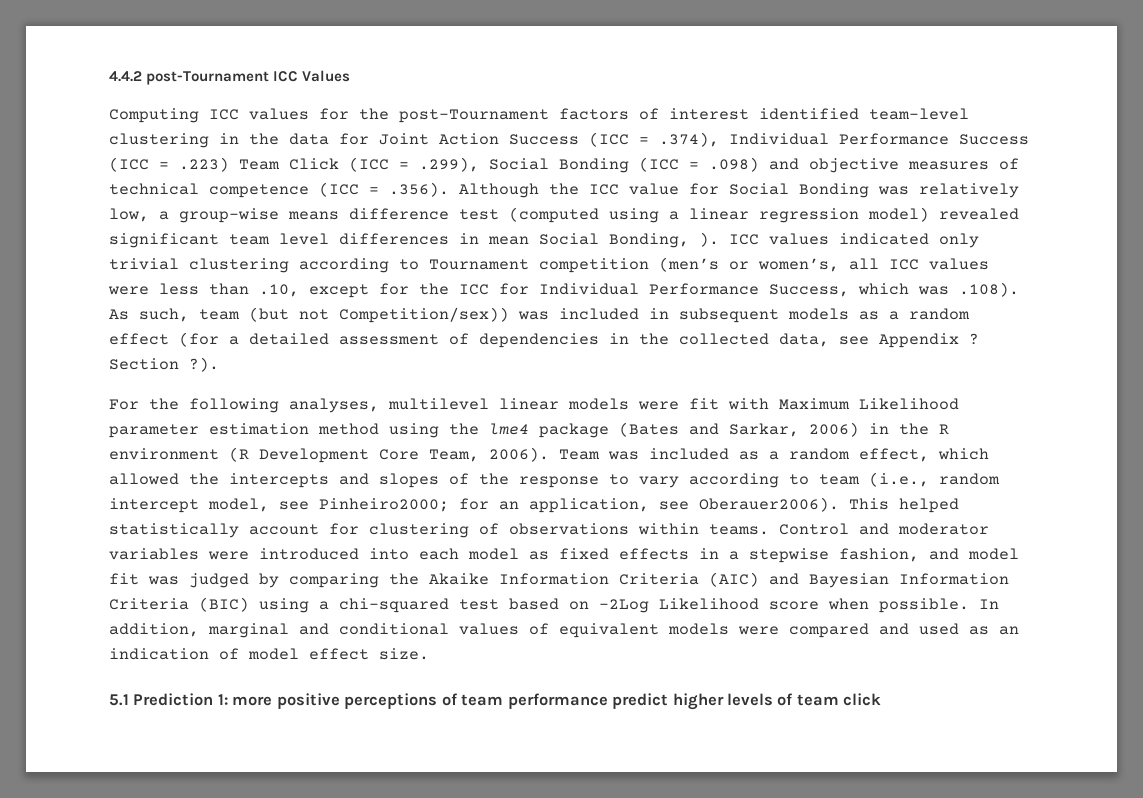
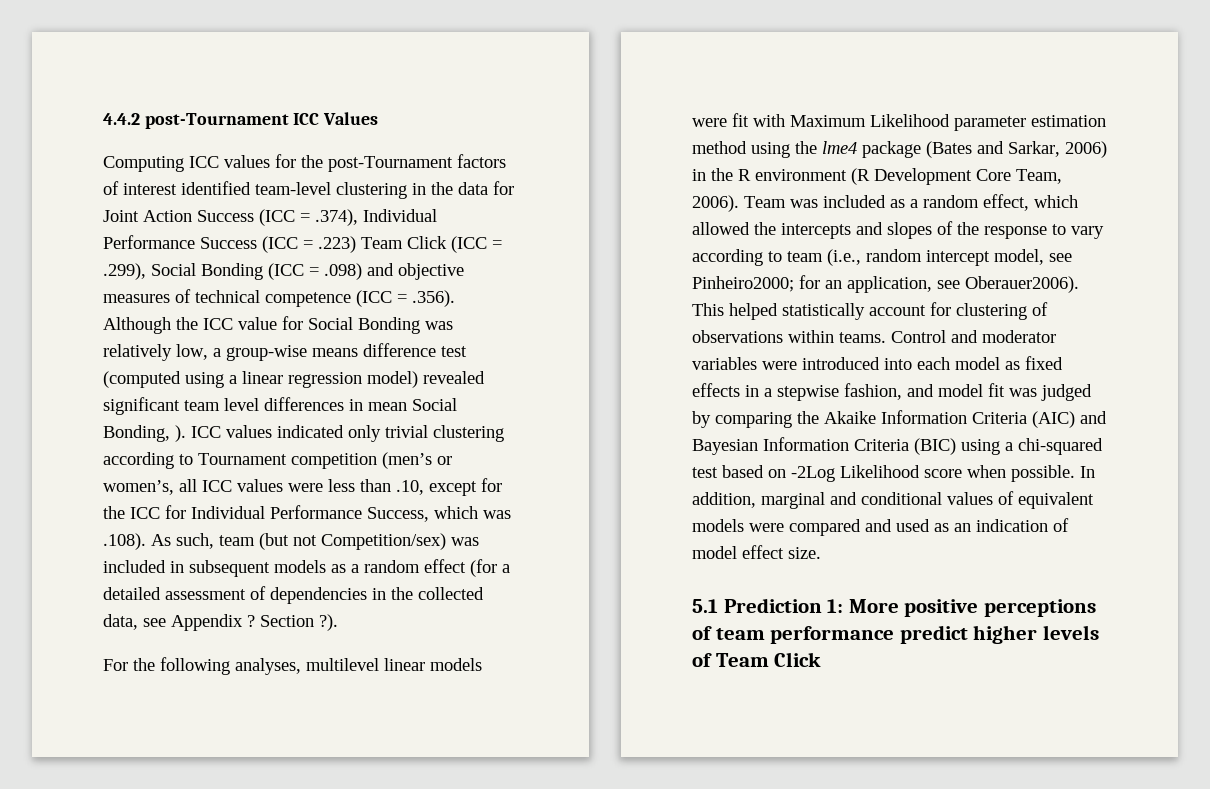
- ICC values indicated only trivial clustering according to Tournament competition (men’s or women’s, all ICC values were less than .10, except for the ICC for Individual Performance Success, which was .108). As such, team (but not Competition/sex)) was included in subsequent models as a random effect (for a detailed assessment of dependencies in the collected data, see Appendix ?
+ ICC values indicated only trivial clustering according to Tournament competition (men’s or women’s, all ICC values were less than .10, except for the ICC for Individual Performance Success, which was .108). As such, team (but not Competition/sex) was included in subsequent models as a random effect (for a detailed assessment of dependencies in the collected data, see Appendix ?
- 5.1 Prediction 1: more positive perceptions of team performance predict higher levels of team click
+ 5.1 Prediction 1: More positive perceptions of team performance predict higher levels of Team Click

